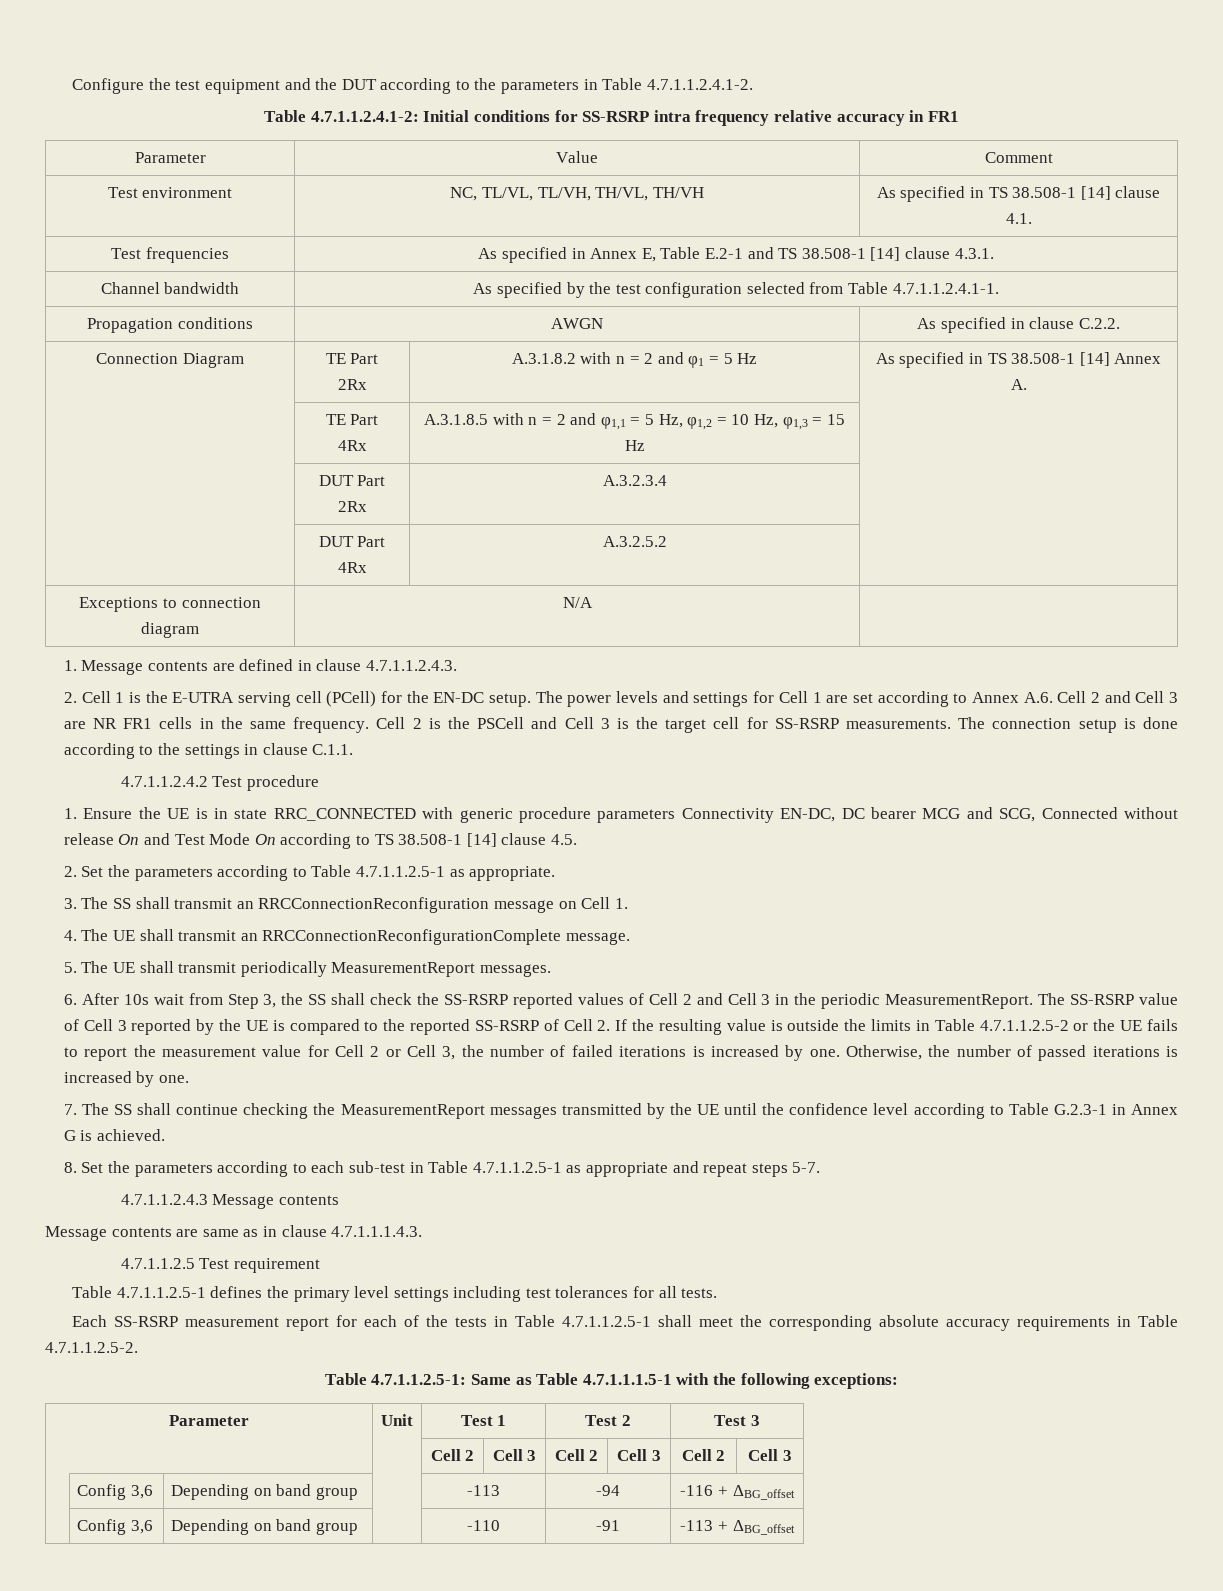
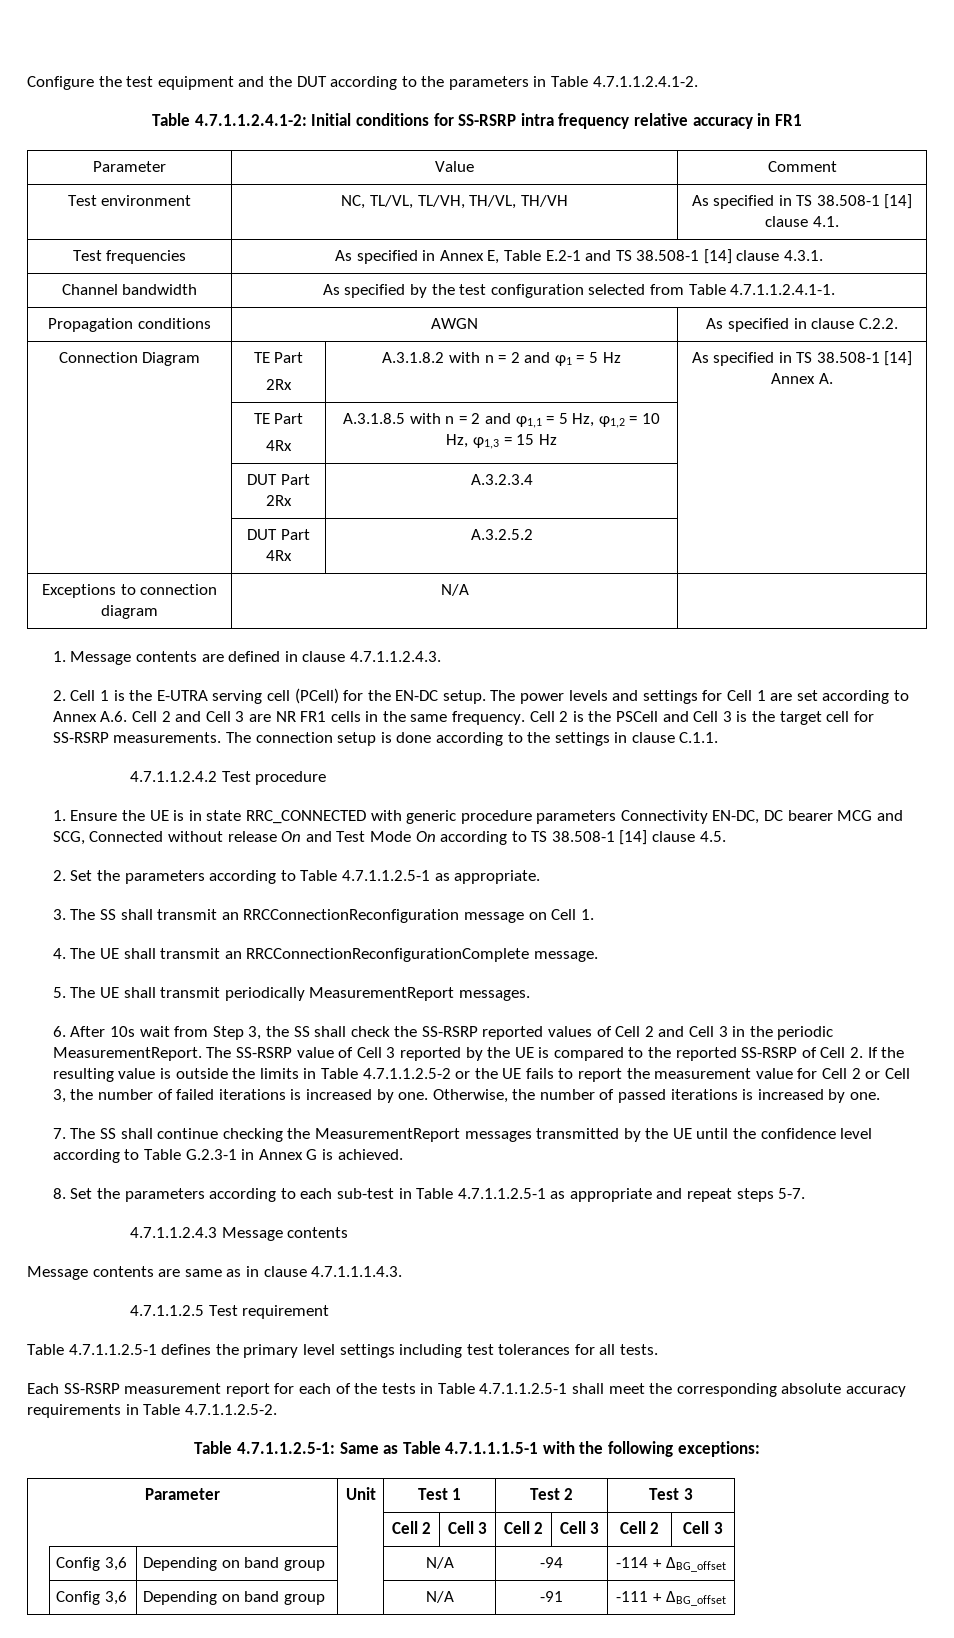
- | Config 3,6 | Depending on band group | | -113 | -94 | -116 + ΔBG_offset
+ | Config 3,6 | Depending on band group | | N/A | -94 | -114 + ΔBG_offset
- | Config 3,6 | Depending on band group | | -110 | -91 | -113 + ΔBG_offset
+ | Config 3,6 | Depending on band group | | N/A | -91 | -111 + ΔBG_offset

